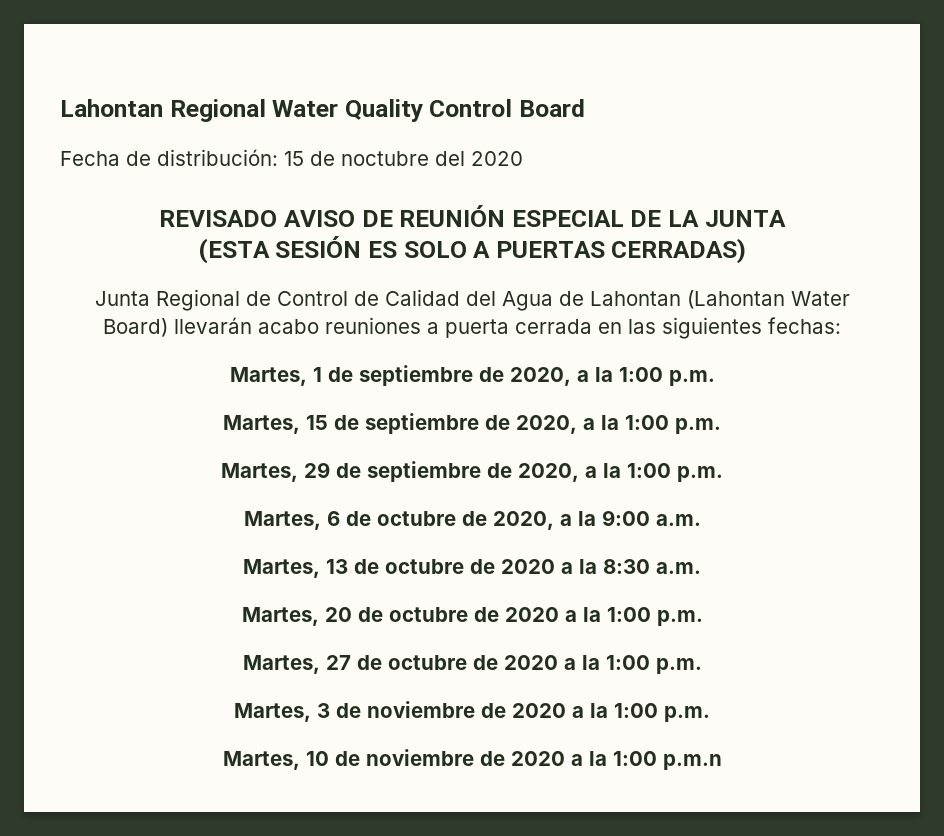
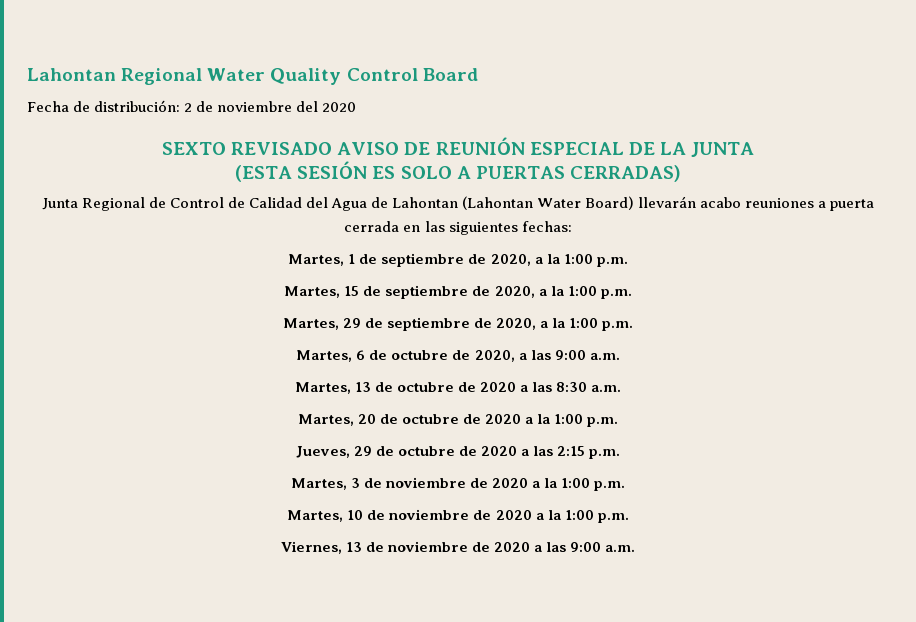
- Fecha de distribución: 15 de noctubre del 2020
+ Fecha de distribución: 2 de noviembre del 2020
- REVISADO AVISO DE REUNIÓN ESPECIAL DE LA JUNTA
+ SEXTO REVISADO AVISO DE REUNIÓN ESPECIAL DE LA JUNTA
- Martes, 6 de octubre de 2020, a la 9:00 a.m.
+ Martes, 6 de octubre de 2020, a las 9:00 a.m.
- Martes, 13 de octubre de 2020 a la 8:30 a.m.
+ Martes, 13 de octubre de 2020 a las 8:30 a.m.
- Martes, 27 de octubre de 2020 a la 1:00 p.m.
+ Jueves, 29 de octubre de 2020 a las 2:15 p.m.
- Martes, 10 de noviembre de 2020 a la 1:00 p.m.n
+ Martes, 10 de noviembre de 2020 a la 1:00 p.m.
+ Viernes, 13 de noviembre de 2020 a las 9:00 a.m.

